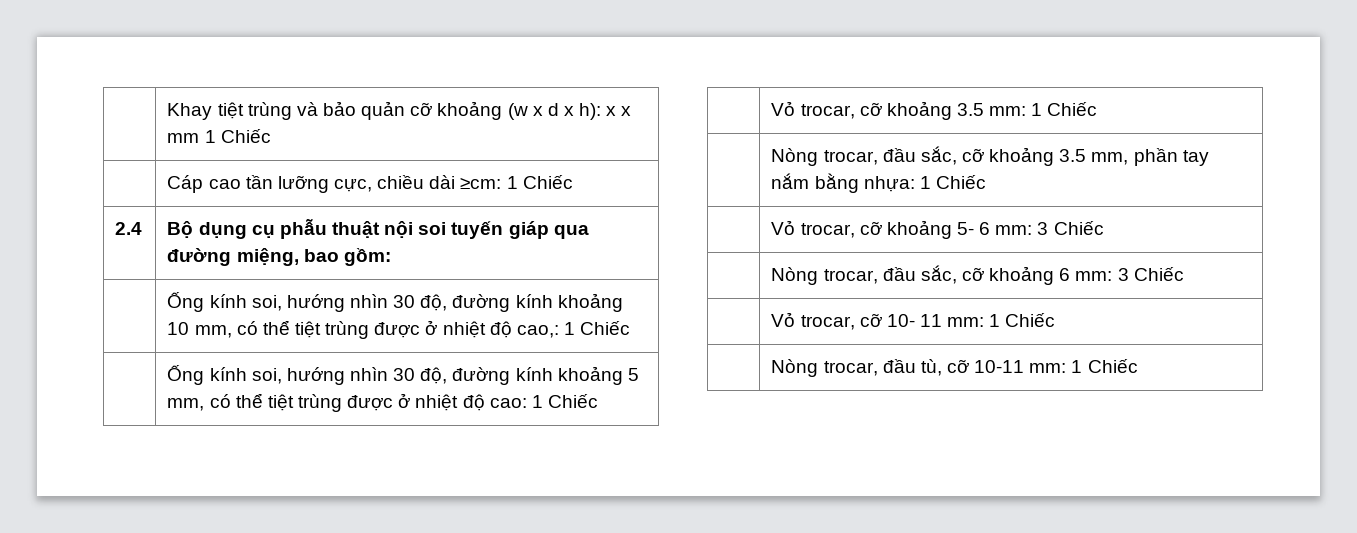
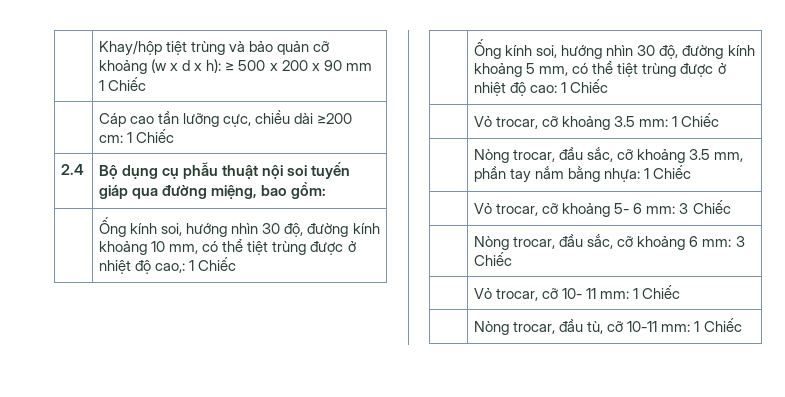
- | Khay tiệt trùng và bảo quản cỡ khoảng (w x d x h): x x mm 1 Chiếc
+ | Khay/hộp tiệt trùng và bảo quản cỡ khoảng (w x d x h): ≥ 500 x 200 x 90 mm 1 Chiếc
- | Cáp cao tần lưỡng cực, chiều dài ≥cm: 1 Chiếc
+ | Cáp cao tần lưỡng cực, chiều dài ≥200 cm: 1 Chiếc

